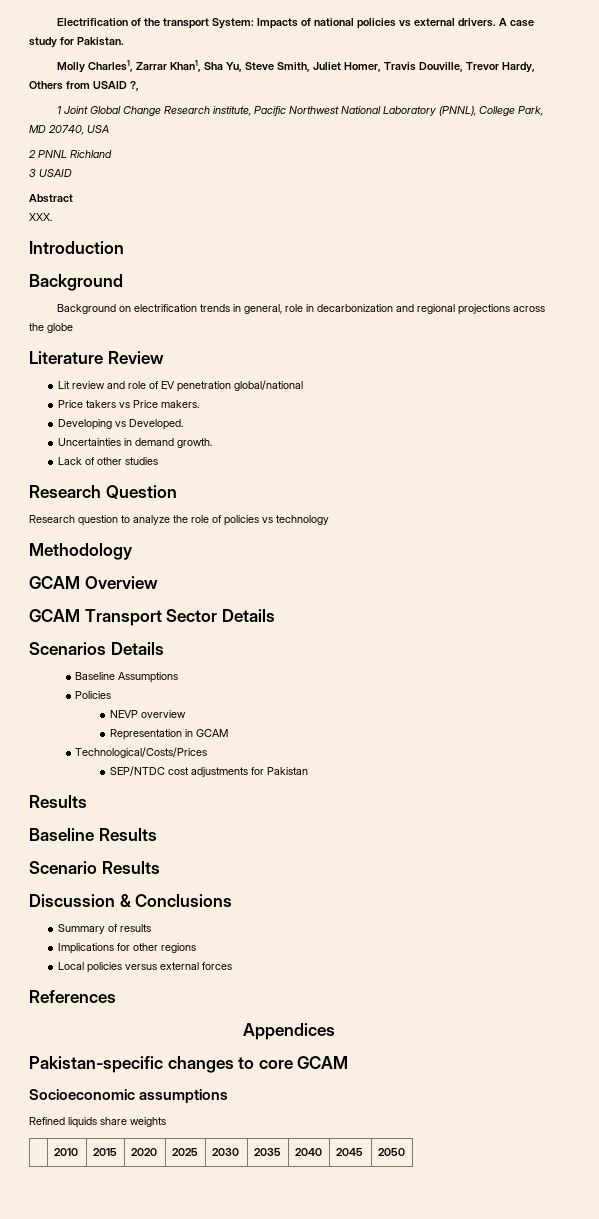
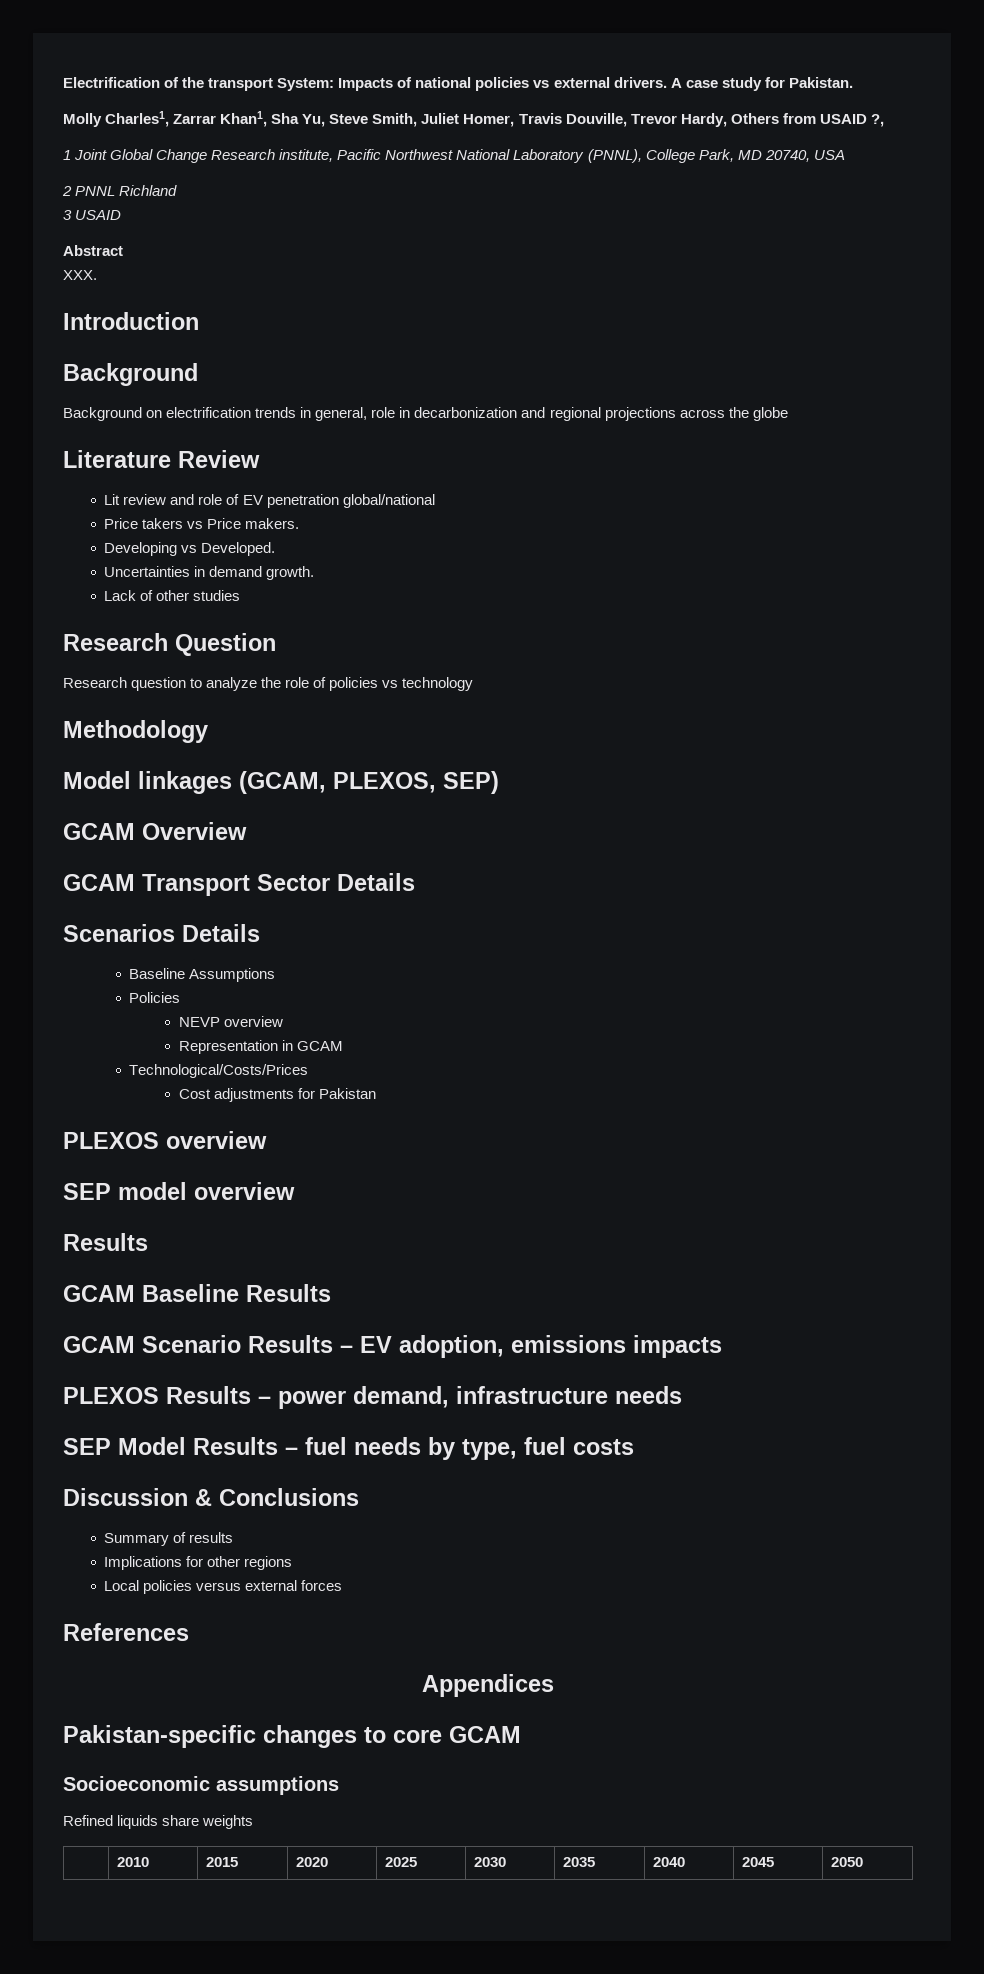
+ Model linkages (GCAM, PLEXOS, SEP)
- SEP/NTDC cost adjustments for Pakistan
+ Cost adjustments for Pakistan
+ PLEXOS overview
+ SEP model overview
  Results
- Baseline Results
+ GCAM Baseline Results
- Scenario Results
+ GCAM Scenario Results – EV adoption, emissions impacts
+ PLEXOS Results – power demand, infrastructure needs
+ SEP Model Results – fuel needs by type, fuel costs

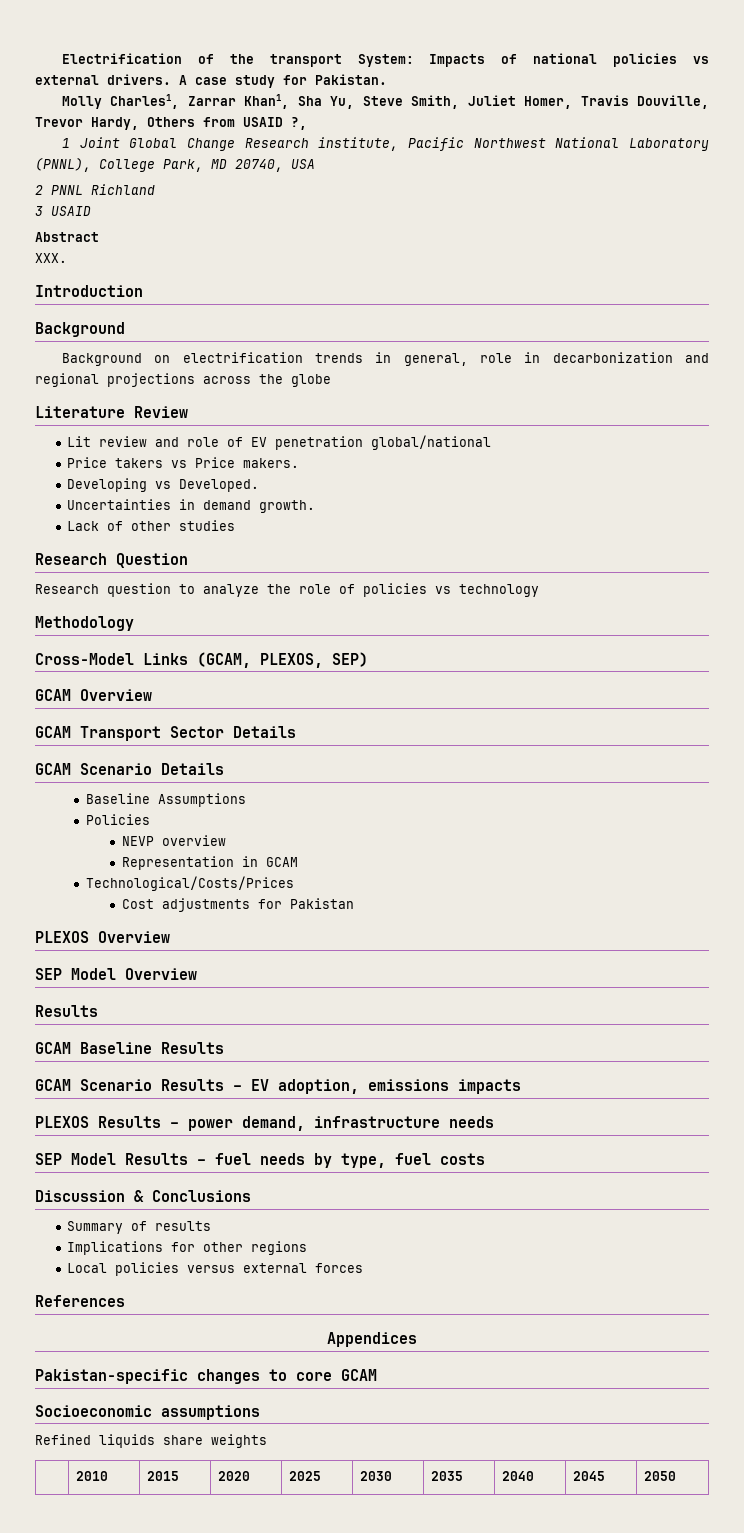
- Model linkages (GCAM, PLEXOS, SEP)
+ Cross-Model Links (GCAM, PLEXOS, SEP)
- Scenarios Details
+ GCAM Scenario Details
- PLEXOS overview
- SEP model overview
+ PLEXOS Overview
+ SEP Model Overview

